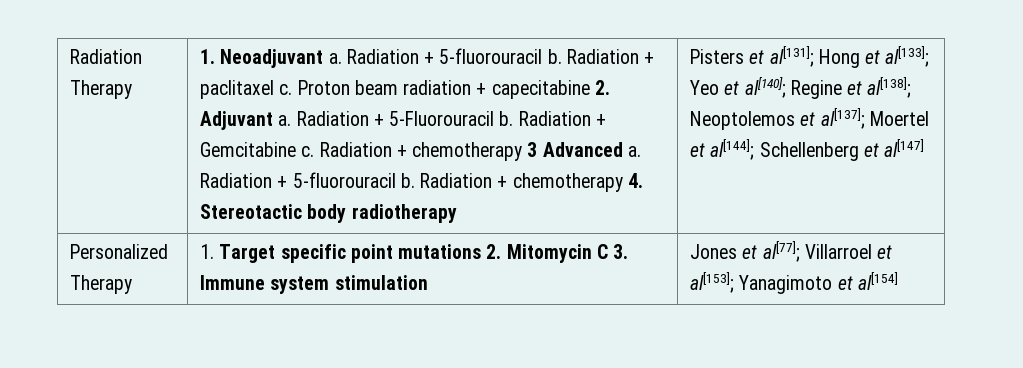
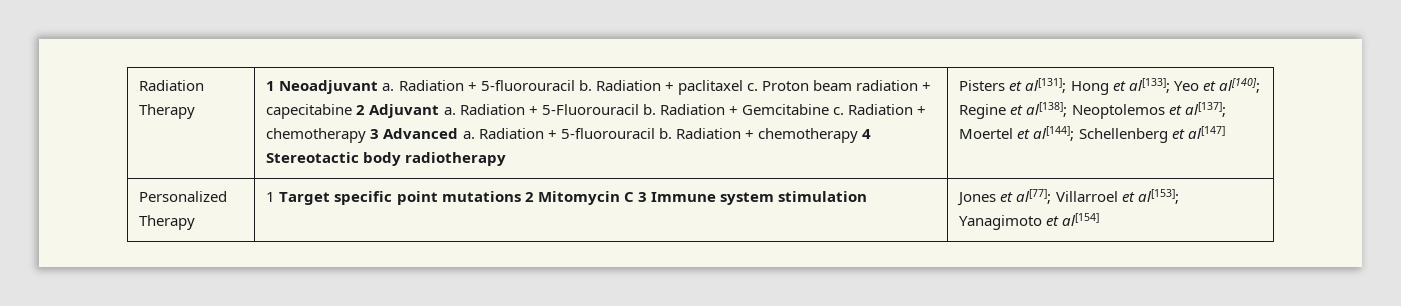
- 1. Neoadjuvant a.
+ 1 Neoadjuvant a.
- Proton beam radiation + capecitabine 2. Adjuvant a.
+ Proton beam radiation + capecitabine 2 Adjuvant a.
- Radiation + chemotherapy 4. Stereotactic body radiotherapy
+ Radiation + chemotherapy 4 Stereotactic body radiotherapy
- Personalized Therapy | 1. Target specific point mutations 2. Mitomycin C 3. Immune system stimulation | Jones et al[77]; Villarroel et al[153]; Yanagimoto et al[154]
+ Personalized Therapy | 1 Target specific point mutations 2 Mitomycin C 3 Immune system stimulation | Jones et al[77]; Villarroel et al[153]; Yanagimoto et al[154]

